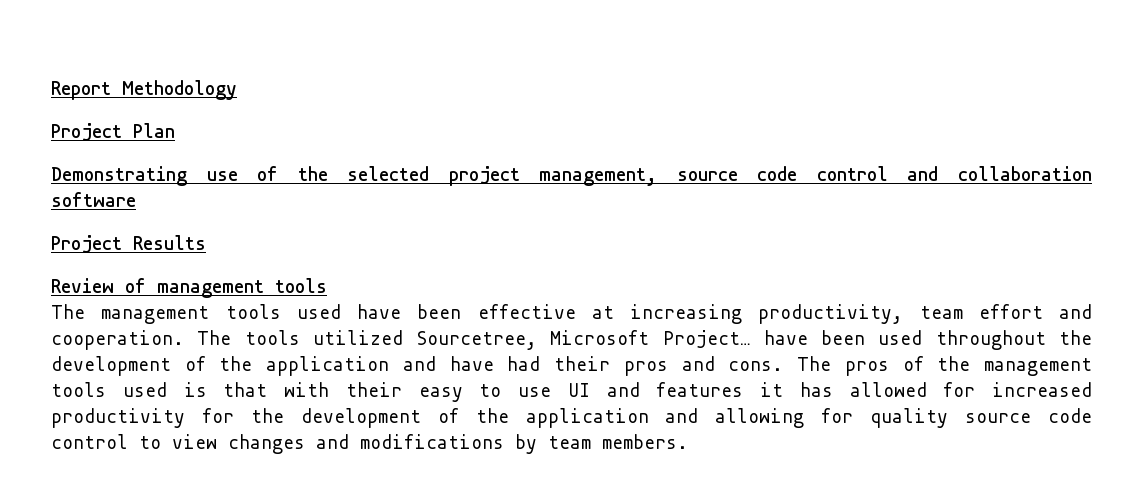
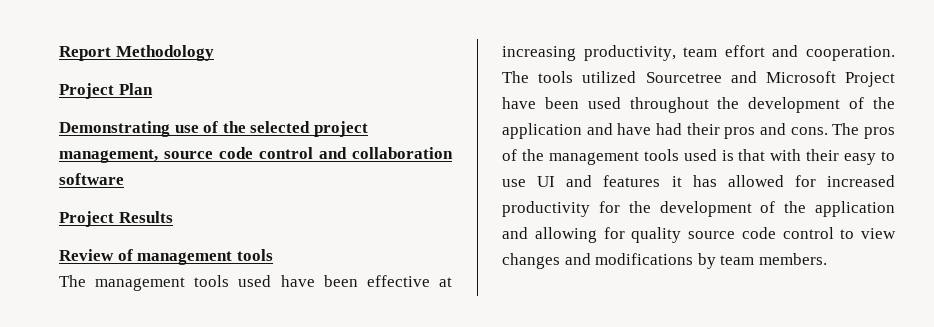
- The tools utilized Sourcetree, Microsoft Project… have been used throughout the development of the application and have had their pros and cons.
+ The tools utilized Sourcetree and Microsoft Project have been used throughout the development of the application and have had their pros and cons.

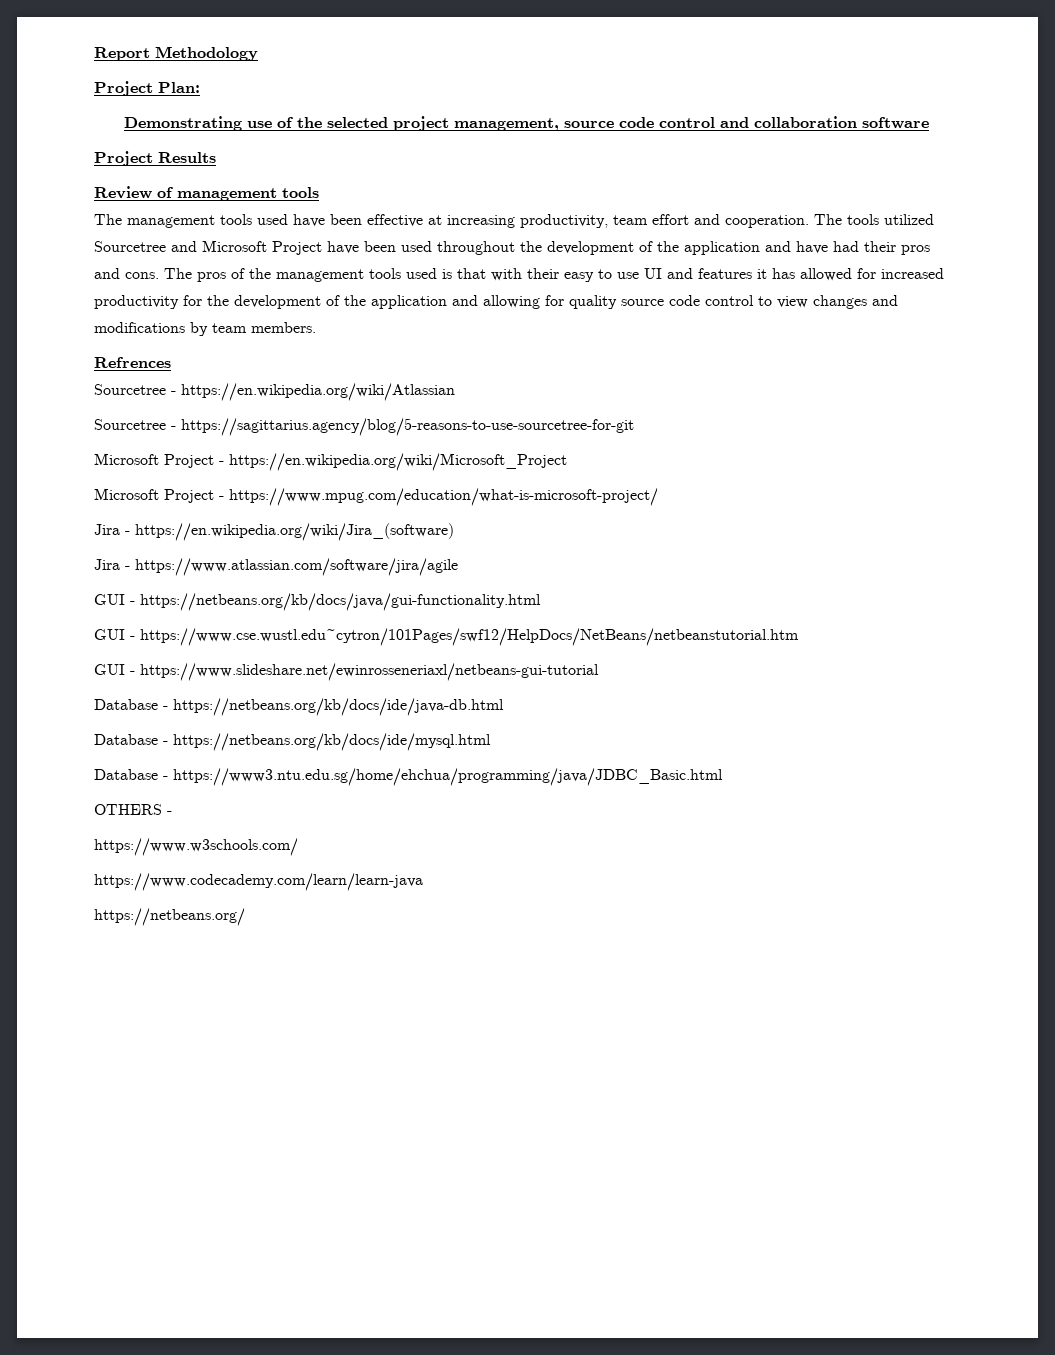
- Project Plan
+ Project Plan:
+ Refrences
+ Sourcetree - https://en.wikipedia.org/wiki/Atlassian
+ Sourcetree - https://sagittarius.agency/blog/5-reasons-to-use-sourcetree-for-git
+ Microsoft Project - https://en.wikipedia.org/wiki/Microsoft_Project
+ Microsoft Project - https://www.mpug.com/education/what-is-microsoft-project/
+ Jira - https://en.wikipedia.org/wiki/Jira_(software)
+ Jira - https://www.atlassian.com/software/jira/agile
+ GUI - https://netbeans.org/kb/docs/java/gui-functionality.html
+ GUI - https://www.cse.wustl.edu~cytron/101Pages/swf12/HelpDocs/NetBeans/netbeanstutorial.htm
+ GUI - https://www.slideshare.net/ewinrosseneriaxl/netbeans-gui-tutorial
+ Database - https://netbeans.org/kb/docs/ide/java-db.html
+ Database - https://netbeans.org/kb/docs/ide/mysql.html
+ Database - https://www3.ntu.edu.sg/home/ehchua/programming/java/JDBC_Basic.html
+ OTHERS -
+ https://www.w3schools.com/
+ https://www.codecademy.com/learn/learn-java
+ https://netbeans.org/

